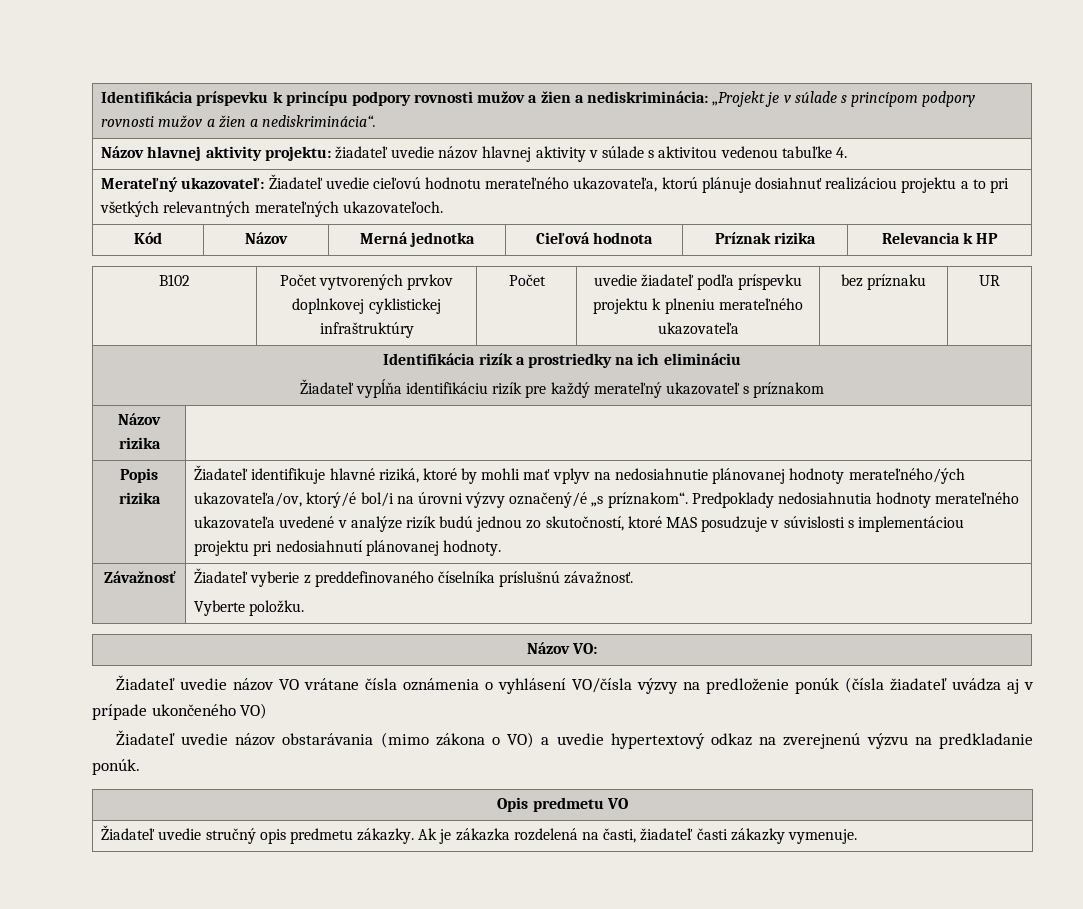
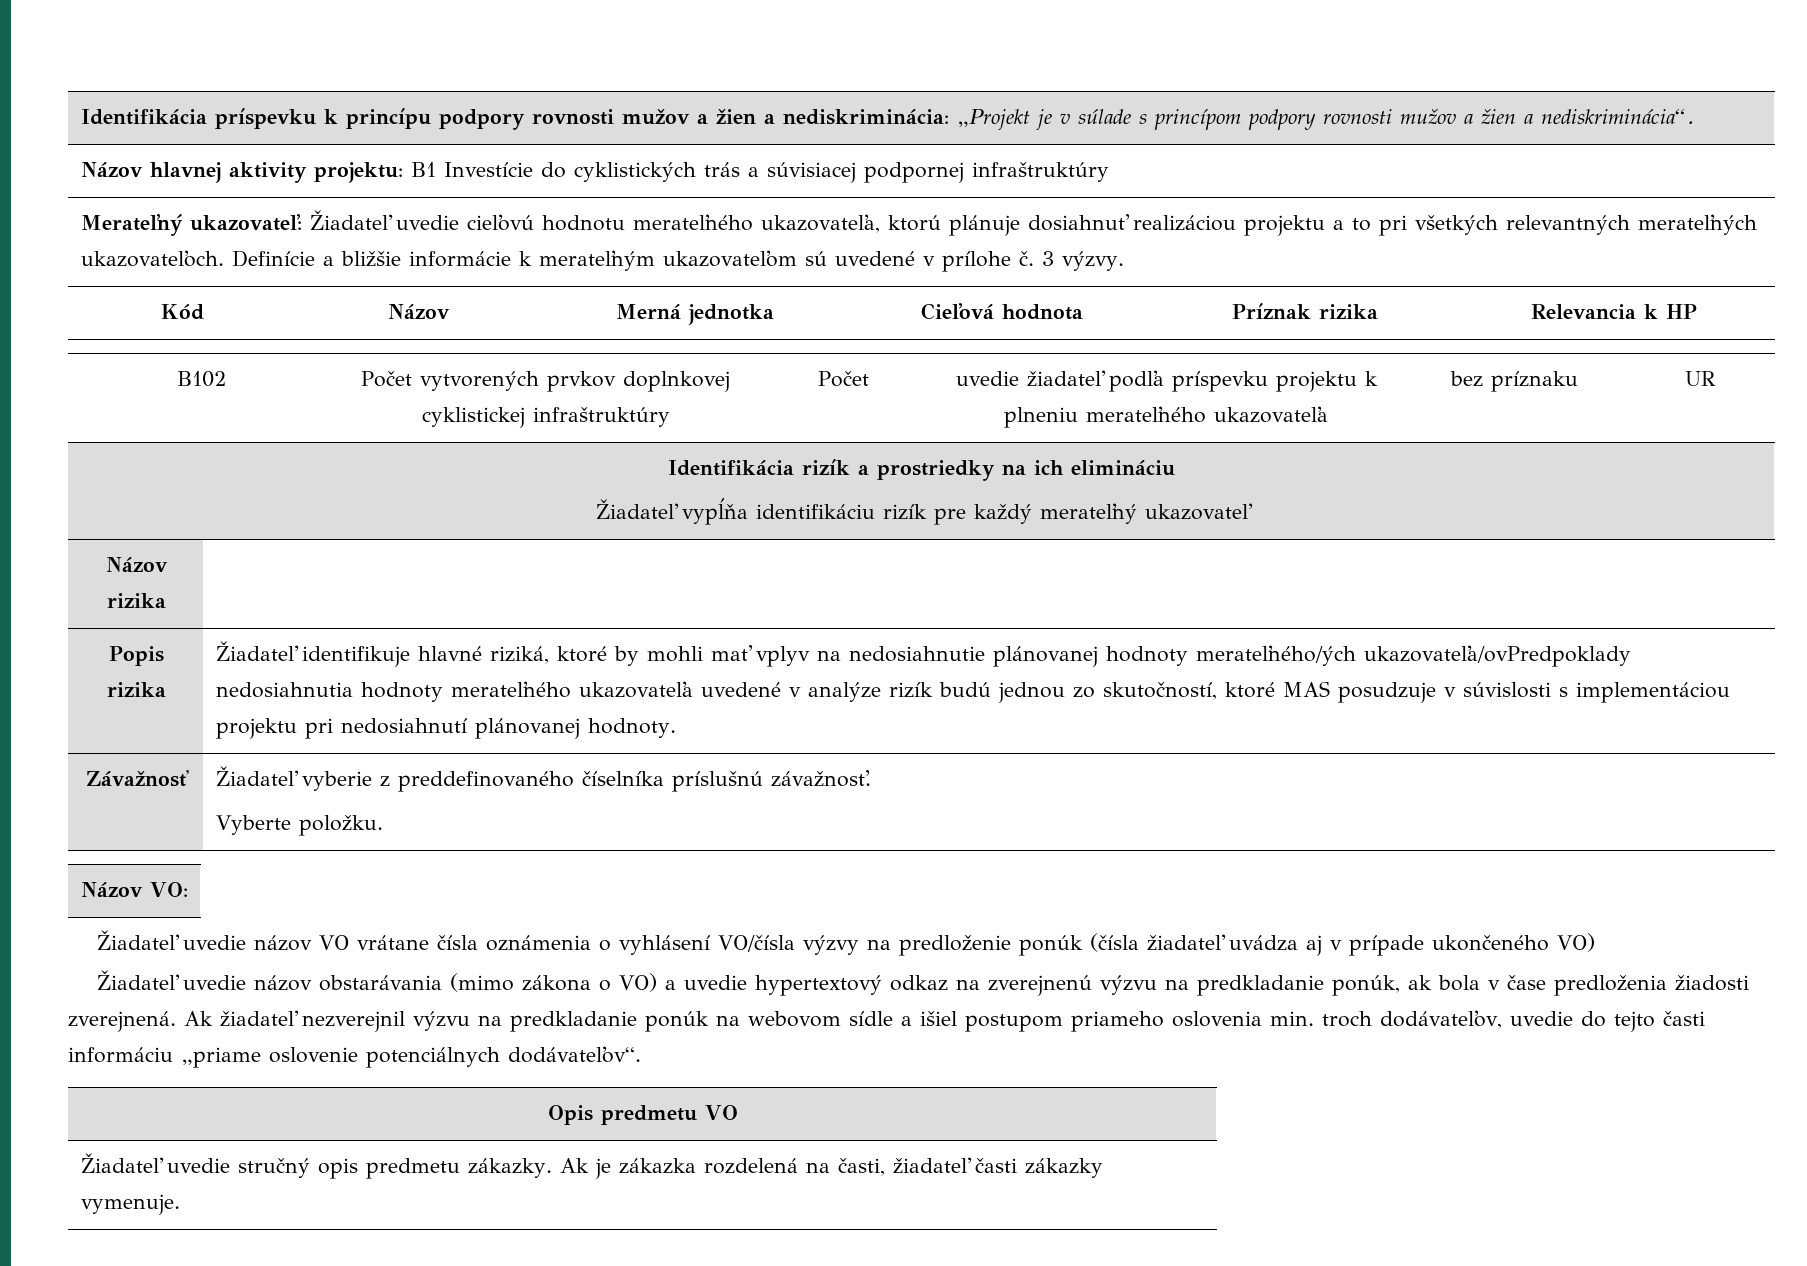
- Názov hlavnej aktivity projektu: žiadateľ uvedie názov hlavnej aktivity v súlade s aktivitou vedenou tabuľke 4.
+ Názov hlavnej aktivity projektu: B1 Investície do cyklistických trás a súvisiacej podpornej infraštruktúry
- Merateľný ukazovateľ: Žiadateľ uvedie cieľovú hodnotu merateľného ukazovateľa, ktorú plánuje dosiahnuť realizáciou projektu a to pri všetkých relevantných merateľných ukazovateľoch.
+ Merateľný ukazovateľ: Žiadateľ uvedie cieľovú hodnotu merateľného ukazovateľa, ktorú plánuje dosiahnuť realizáciou projektu a to pri všetkých relevantných merateľných ukazovateľoch. Definície a bližšie informácie k merateľným ukazovateľom sú uvedené v prílohe č. 3 výzvy.
  Identifikácia rizík a prostriedky na ich elimináciu
- Žiadateľ vypĺňa identifikáciu rizík pre každý merateľný ukazovateľ s príznakom
+ Žiadateľ vypĺňa identifikáciu rizík pre každý merateľný ukazovateľ
- Žiadateľ identifikuje hlavné riziká, ktoré by mohli mať vplyv na nedosiahnutie plánovanej hodnoty merateľného/ých ukazovateľa/ov, ktorý/é bol/i na úrovni výzvy označený/é „s príznakom“. Predpoklady nedosiahnutia hodnoty merateľného ukazovateľa uvedené v analýze rizík budú jednou zo skutočností, ktoré MAS posudzuje v súvislosti s implementáciou projektu pri nedosiahnutí plánovanej hodnoty.
+ Žiadateľ identifikuje hlavné riziká, ktoré by mohli mať vplyv na nedosiahnutie plánovanej hodnoty merateľného/ých ukazovateľa/ovPredpoklady nedosiahnutia hodnoty merateľného ukazovateľa uvedené v analýze rizík budú jednou zo skutočností, ktoré MAS posudzuje v súvislosti s implementáciou projektu pri nedosiahnutí plánovanej hodnoty.
- Žiadateľ uvedie názov obstarávania (mimo zákona o VO) a uvedie hypertextový odkaz na zverejnenú výzvu na predkladanie ponúk.
+ Žiadateľ uvedie názov obstarávania (mimo zákona o VO) a uvedie hypertextový odkaz na zverejnenú výzvu na predkladanie ponúk, ak bola v čase predloženia žiadosti zverejnená. Ak žiadateľ nezverejnil výzvu na predkladanie ponúk na webovom sídle a išiel postupom priameho oslovenia min. troch dodávateľov, uvedie do tejto časti informáciu „priame oslovenie potenciálnych dodávateľov“.

